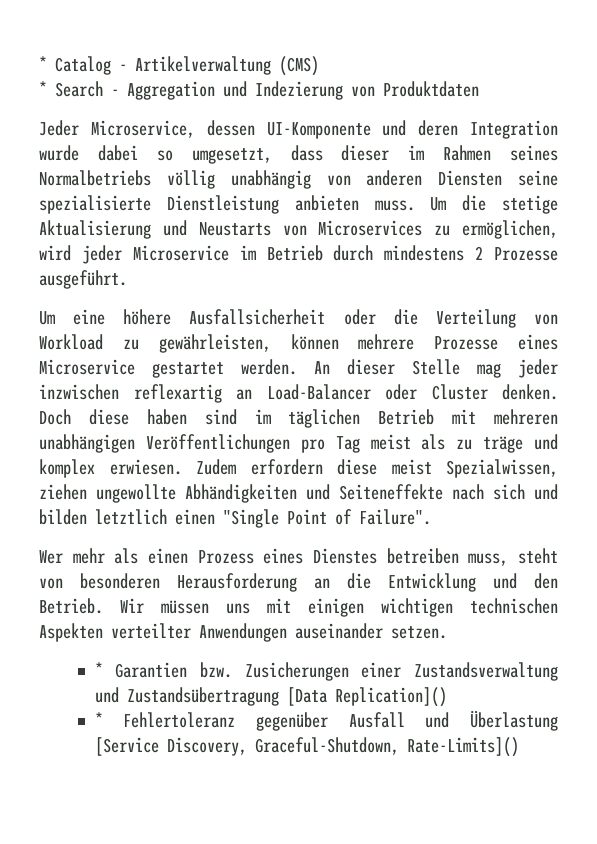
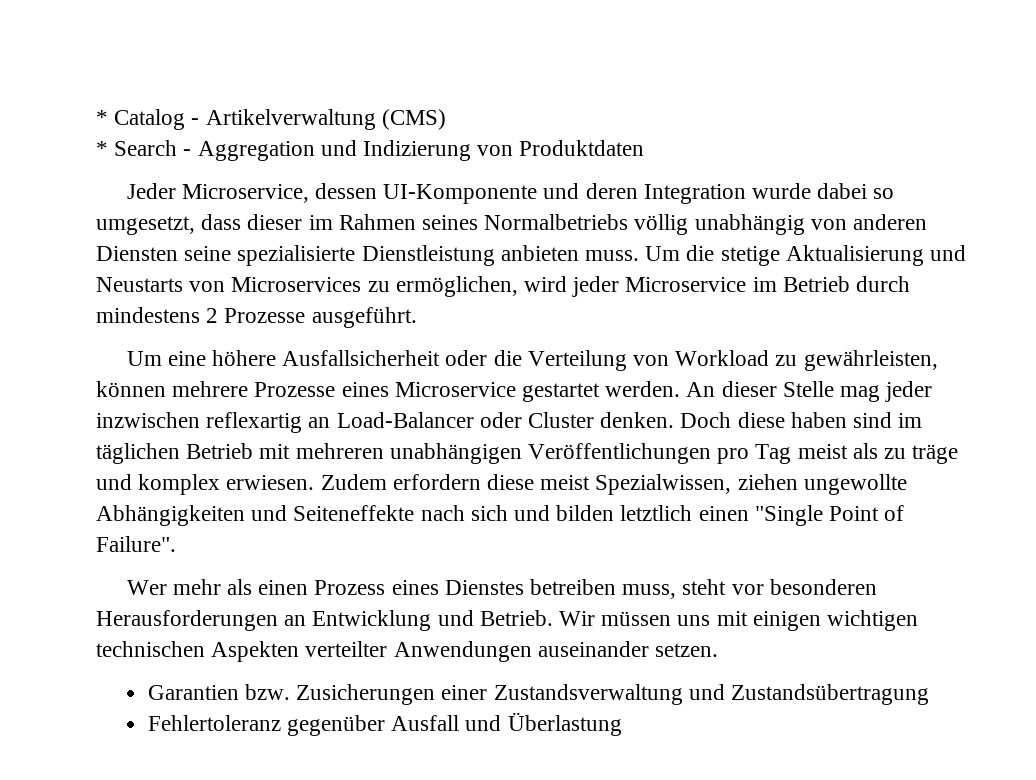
- * Search - Aggregation und Indezierung von Produktdaten
+ * Search - Aggregation und Indizierung von Produktdaten
- Zudem erfordern diese meist Spezialwissen, ziehen ungewollte Abhändigkeiten und Seiteneffekte nach sich und bilden letztlich einen "Single Point of Failure".
+ Zudem erfordern diese meist Spezialwissen, ziehen ungewollte Abhängigkeiten und Seiteneffekte nach sich und bilden letztlich einen "Single Point of Failure".
- Wer mehr als einen Prozess eines Dienstes betreiben muss, steht von besonderen Herausforderung an die Entwicklung und den Betrieb.
+ Wer mehr als einen Prozess eines Dienstes betreiben muss, steht vor besonderen Herausforderungen an Entwicklung und Betrieb.
- * Garantien bzw. Zusicherungen einer Zustandsverwaltung und Zustandsübertragung [Data Replication]()
- * Fehlertoleranz gegenüber Ausfall und Überlastung [Service Discovery, Graceful-Shutdown, Rate-Limits]()
+ Garantien bzw. Zusicherungen einer Zustandsverwaltung und Zustandsübertragung
+ Fehlertoleranz gegenüber Ausfall und Überlastung

